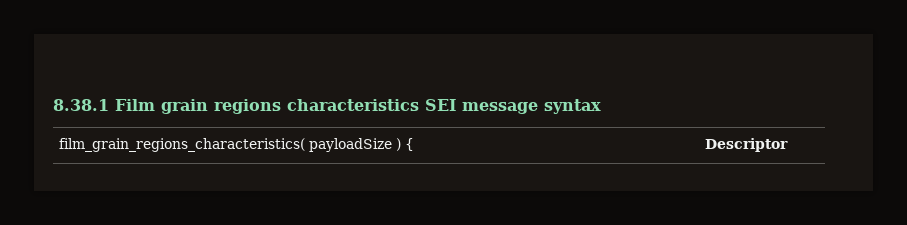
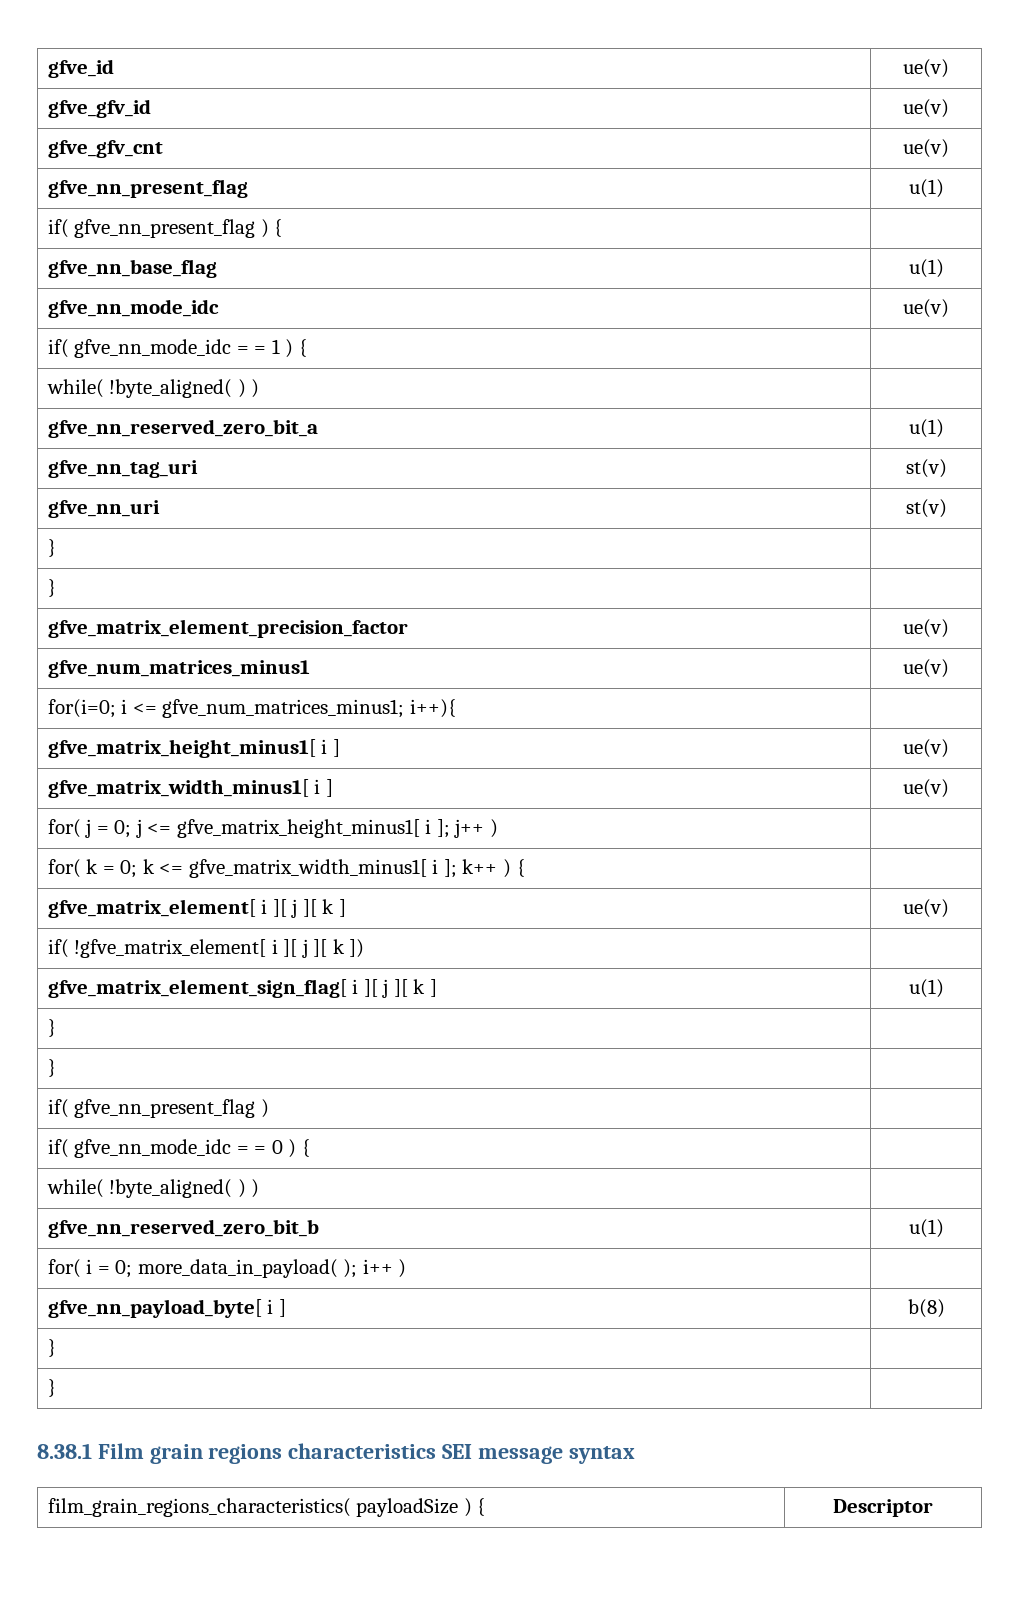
+ gfve_id | ue(v)
+ gfve_gfv_id | ue(v)
+ gfve_gfv_cnt | ue(v)
+ gfve_nn_present_flag | u(1)
+ if( gfve_nn_present_flag ) { |
+ gfve_nn_base_flag | u(1)
+ gfve_nn_mode_idc | ue(v)
+ if( gfve_nn_mode_idc = = 1 ) { |
+ while( !byte_aligned( ) ) |
+ gfve_nn_reserved_zero_bit_a | u(1)
+ gfve_nn_tag_uri | st(v)
+ gfve_nn_uri | st(v)
+ } |
+ } |
+ gfve_matrix_element_precision_factor | ue(v)
+ gfve_num_matrices_minus1 | ue(v)
+ for(i=0; i <= gfve_num_matrices_minus1; i++){ |
+ gfve_matrix_height_minus1[ i ] | ue(v)
+ gfve_matrix_width_minus1[ i ] | ue(v)
+ for( j = 0; j <= gfve_matrix_height_minus1[ i ]; j++ ) |
+ for( k = 0; k <= gfve_matrix_width_minus1[ i ]; k++ ) { |
+ gfve_matrix_element[ i ][ j ][ k ] | ue(v)
+ if( !gfve_matrix_element[ i ][ j ][ k ]) |
+ gfve_matrix_element_sign_flag[ i ][ j ][ k ] | u(1)
+ } |
+ } |
+ if( gfve_nn_present_flag ) |
+ if( gfve_nn_mode_idc = = 0 ) { |
+ while( !byte_aligned( ) ) |
+ gfve_nn_reserved_zero_bit_b | u(1)
+ for( i = 0; more_data_in_payload( ); i++ ) |
+ gfve_nn_payload_byte[ i ] | b(8)
+ } |
+ } |

